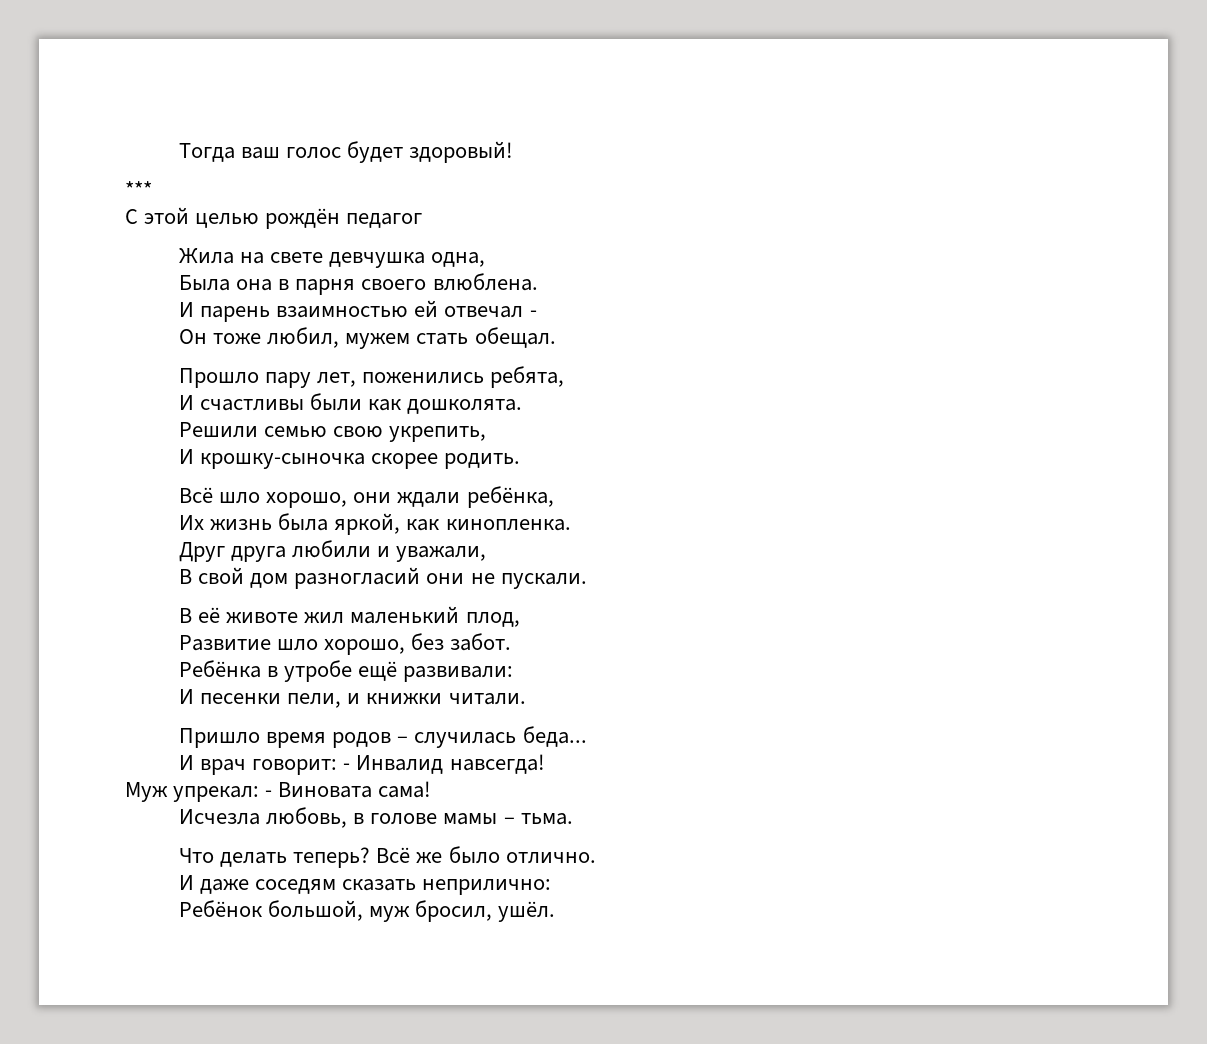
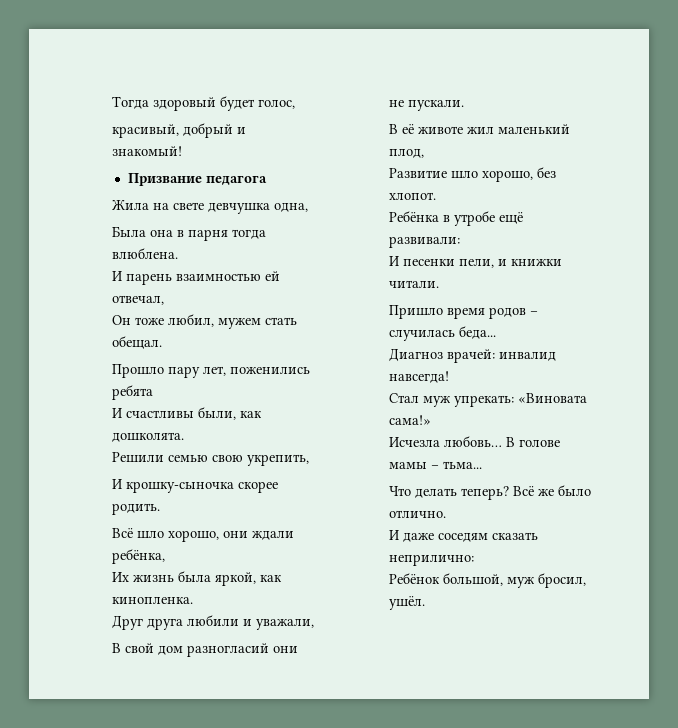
- Тогда ваш голос будет здоровый!
- ***
- С этой целью рождён педагог
+ Тогда здоровый будет голос,
+ красивый, добрый и знакомый!
+ Призвание педагога
- Была она в парня своего влюблена.
+ Была она в парня тогда влюблена.
- И парень взаимностью ей отвечал -
+ И парень взаимностью ей отвечал,
- Прошло пару лет, поженились ребята,
+ Прошло пару лет, поженились ребята
- И счастливы были как дошколята.
+ И счастливы были, как дошколята.
- Развитие шло хорошо, без забот.
+ Развитие шло хорошо, без хлопот.
- И врач говорит: - Инвалид навсегда!
- Муж упрекал: - Виновата сама!
+ Диагноз врачей: инвалид навсегда!
+ Стал муж упрекать: «Виновата сама!»
- Исчезла любовь, в голове мамы – тьма.
+ Исчезла любовь… В голове мамы – тьма...

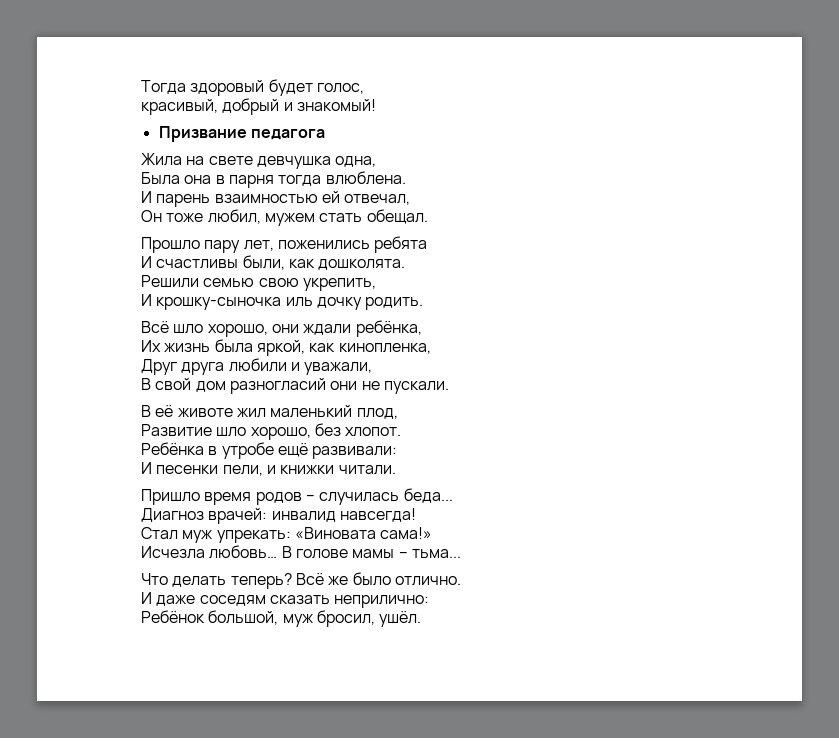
- И крошку-сыночка скорее родить.
+ И крошку-сыночка иль дочку родить.
- Их жизнь была яркой, как кинопленка.
+ Их жизнь была яркой, как кинопленка,

